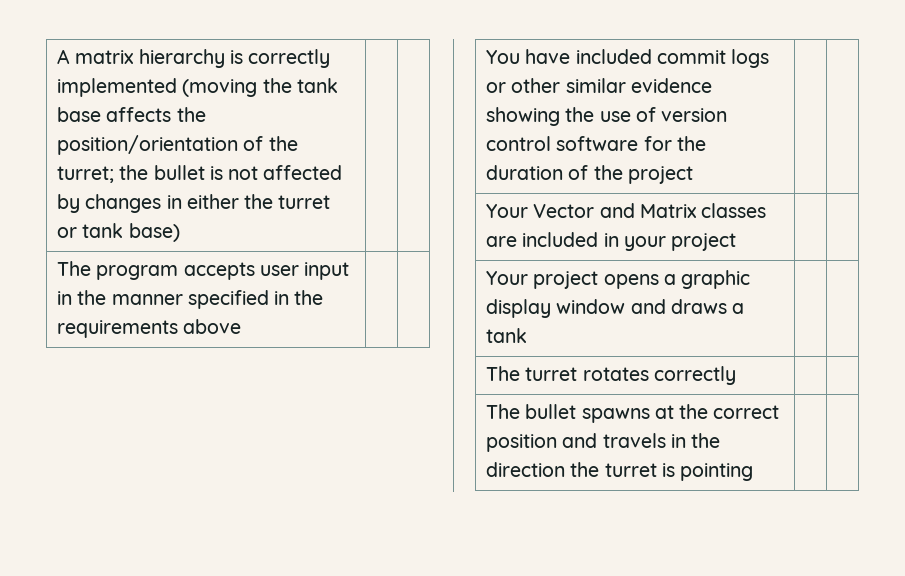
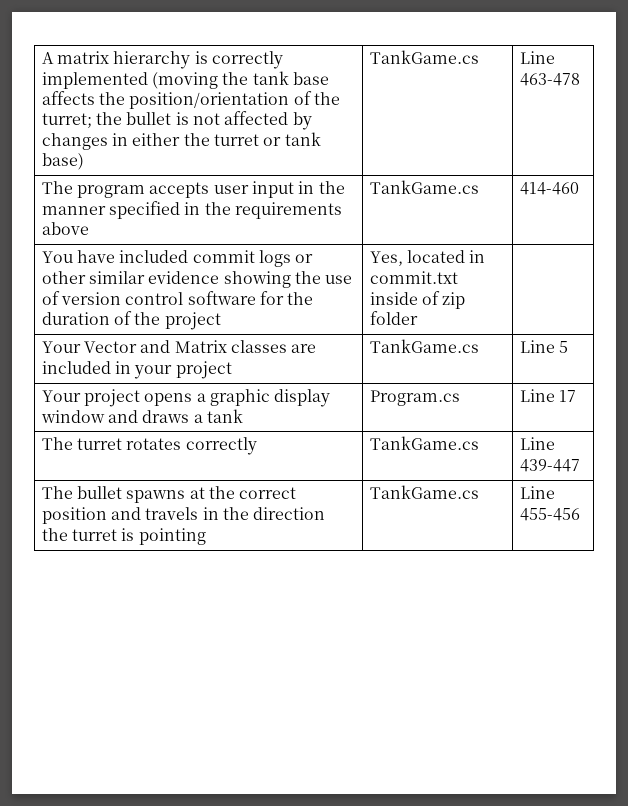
- A matrix hierarchy is correctly implemented (moving the tank base affects the position/orientation of the turret; the bullet is not affected by changes in either the turret or tank base) | |
+ A matrix hierarchy is correctly implemented (moving the tank base affects the position/orientation of the turret; the bullet is not affected by changes in either the turret or tank base) | TankGame.cs | Line 463-478
- The program accepts user input in the manner specified in the requirements above | |
+ The program accepts user input in the manner specified in the requirements above | TankGame.cs | 414-460
- You have included commit logs or other similar evidence showing the use of version control software for the duration of the project | |
+ You have included commit logs or other similar evidence showing the use of version control software for the duration of the project | Yes, located in commit.txt inside of zip folder |
- Your Vector and Matrix classes are included in your project | |
+ Your Vector and Matrix classes are included in your project | TankGame.cs | Line 5
- Your project opens a graphic display window and draws a tank | |
+ Your project opens a graphic display window and draws a tank | Program.cs | Line 17
- The turret rotates correctly | |
+ The turret rotates correctly | TankGame.cs | Line 439-447
- The bullet spawns at the correct position and travels in the direction the turret is pointing | |
+ The bullet spawns at the correct position and travels in the direction the turret is pointing | TankGame.cs | Line 455-456

